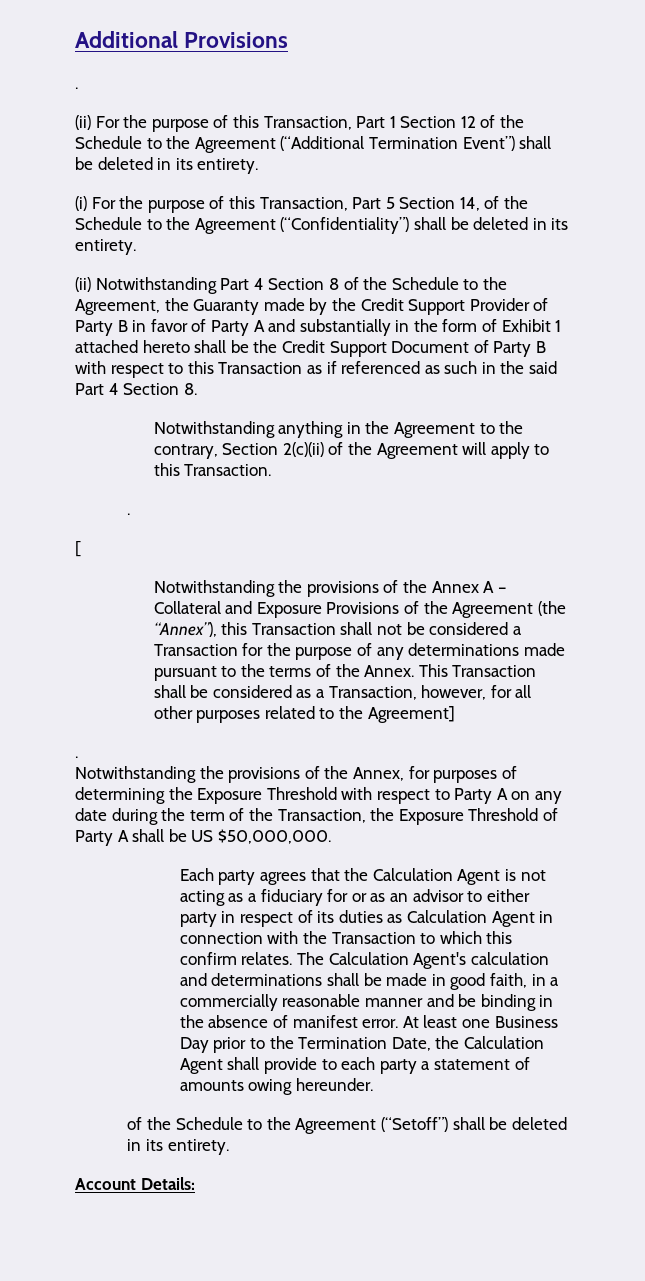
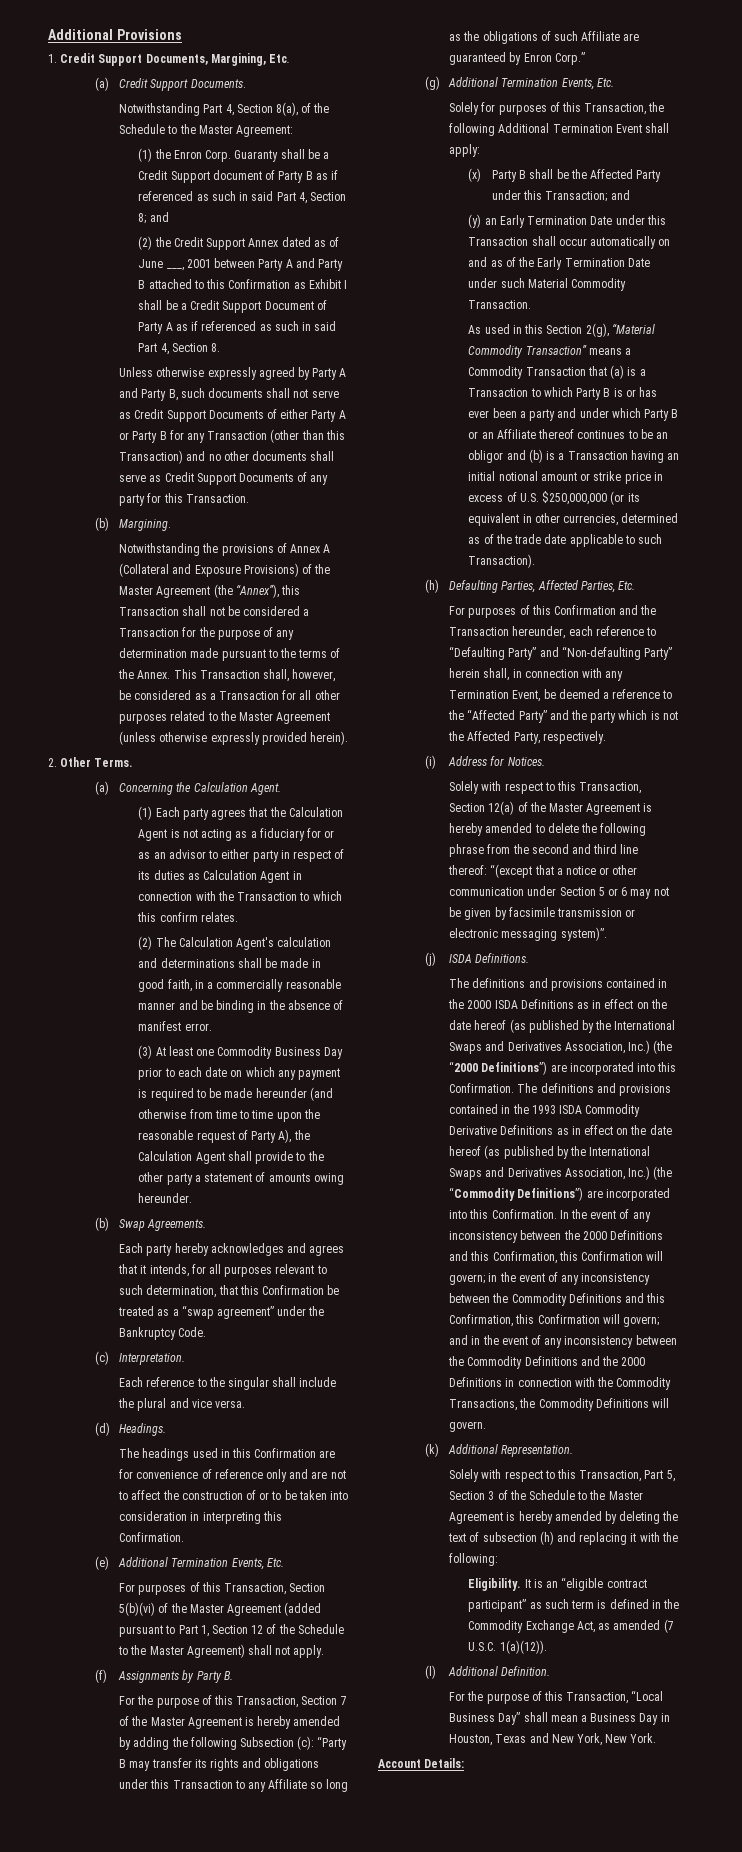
  Additional Provisions
- .
- (ii) For the purpose of this Transaction, Part 1 Section 12 of the Schedule to the Agreement (“Additional Termination Event”) shall be deleted in its entirety.
- (i) For the purpose of this Transaction, Part 5 Section 14, of the Schedule to the Agreement (“Confidentiality”) shall be deleted in its entirety.
- (ii) Notwithstanding Part 4 Section 8 of the Schedule to the Agreement, the Guaranty made by the Credit Support Provider of Party B in favor of Party A and substantially in the form of Exhibit 1 attached hereto shall be the Credit Support Document of Party B with respect to this Transaction as if referenced as such in the said Part 4 Section 8.
- Notwithstanding anything in the Agreement to the contrary, Section 2(c)(ii) of the Agreement will apply to this Transaction.
- .
- [
- Notwithstanding the provisions of the Annex A – Collateral and Exposure Provisions of the Agreement (the “Annex”), this Transaction shall not be considered a Transaction for the purpose of any determinations made pursuant to the terms of the Annex.
+ 1. Credit Support Documents, Margining, Etc.
+ (a) Credit Support Documents.
+ Notwithstanding Part 4, Section 8(a), of the Schedule to the Master Agreement:
+ (1) the Enron Corp. Guaranty shall be a Credit Support document of Party B as if referenced as such in said Part 4, Section 8; and
+ (2) the Credit Support Annex dated as of June ___, 2001 between Party A and Party B attached to this Confirmation as Exhibit I shall be a Credit Support Document of Party A as if referenced as such in said Part 4, Section 8.
+ Unless otherwise expressly agreed by Party A and Party B, such documents shall not serve as Credit Support Documents of either Party A or Party B for any Transaction (other than this Transaction) and no other documents shall serve as Credit Support Documents of any party for this Transaction.
+ (b) Margining.
+ Notwithstanding the provisions of Annex A (Collateral and Exposure Provisions) of the Master Agreement (the “Annex”), this Transaction shall not be considered a Transaction for the purpose of any determination made pursuant to the terms of the Annex.
- This Transaction shall be considered as a Transaction, however, for all other purposes related to the Agreement]
- .
- Notwithstanding the provisions of the Annex, for purposes of determining the Exposure Threshold with respect to Party A on any date during the term of the Transaction, the Exposure Threshold of Party A shall be US $50,000,000.
- Each party agrees that the Calculation Agent is not acting as a fiduciary for or as an advisor to either party in respect of its duties as Calculation Agent in connection with the Transaction to which this confirm relates. The Calculation Agent's calculation and determinations shall be made in good faith, in a commercially reasonable manner and be binding in the absence of manifest error. At least one Business Day prior to the Termination Date, the Calculation Agent shall provide to each party a statement of amounts owing hereunder.
+ This Transaction shall, however, be considered as a Transaction for all other purposes related to the Master Agreement (unless otherwise expressly provided herein).
+ 2. Other Terms.
+ (a) Concerning the Calculation Agent.
+ (1) Each party agrees that the Calculation Agent is not acting as a fiduciary for or as an advisor to either party in respect of its duties as Calculation Agent in connection with the Transaction to which this confirm relates.
+ (2) The Calculation Agent's calculation and determinations shall be made in good faith, in a commercially reasonable manner and be binding in the absence of manifest error.
+ (3) At least one Commodity Business Day prior to each date on which any payment is required to be made hereunder (and otherwise from time to time upon the reasonable request of Party A), the Calculation Agent shall provide to the other party a statement of amounts owing hereunder.
- of the Schedule to the Agreement (“Setoff”) shall be deleted in its entirety.
+ (b) Swap Agreements.
+ Each party hereby acknowledges and agrees that it intends, for all purposes relevant to such determination, that this Confirmation be treated as a “swap agreement” under the Bankruptcy Code.
+ (c) Interpretation.
+ Each reference to the singular shall include the plural and vice versa.
+ (d) Headings.
+ The headings used in this Confirmation are for convenience of reference only and are not to affect the construction of or to be taken into consideration in interpreting this Confirmation.
+ (e) Additional Termination Events, Etc.
+ For purposes of this Transaction, Section 5(b)(vi) of the Master Agreement (added pursuant to Part 1, Section 12 of the Schedule to the Master Agreement) shall not apply.
+ (f) Assignments by Party B.
+ For the purpose of this Transaction, Section 7 of the Master Agreement is hereby amended by adding the following Subsection (c): “Party B may transfer its rights and obligations under this Transaction to any Affiliate so long as the obligations of such Affiliate are guaranteed by Enron Corp.”
+ (g) Additional Termination Events, Etc.
+ Solely for purposes of this Transaction, the following Additional Termination Event shall apply:
+ (x) Party B shall be the Affected Party under this Transaction; and
+ (y) an Early Termination Date under this Transaction shall occur automatically on and as of the Early Termination Date under such Material Commodity Transaction.
+ As used in this Section 2(g), “Material Commodity Transaction” means a Commodity Transaction that (a) is a Transaction to which Party B is or has ever been a party and under which Party B or an Affiliate thereof continues to be an obligor and (b) is a Transaction having an initial notional amount or strike price in excess of U.S. $250,000,000 (or its equivalent in other currencies, determined as of the trade date applicable to such Transaction).
+ (h) Defaulting Parties, Affected Parties, Etc.
+ For purposes of this Confirmation and the Transaction hereunder, each reference to “Defaulting Party” and “Non-defaulting Party” herein shall, in connection with any Termination Event, be deemed a reference to the “Affected Party” and the party which is not the Affected Party, respectively.
+ (i) Address for Notices.
+ Solely with respect to this Transaction, Section 12(a) of the Master Agreement is hereby amended to delete the following phrase from the second and third line thereof: “(except that a notice or other communication under Section 5 or 6 may not be given by facsimile transmission or electronic messaging system)”.
+ (j) ISDA Definitions.
+ The definitions and provisions contained in the 2000 ISDA Definitions as in effect on the date hereof (as published by the International Swaps and Derivatives Association, Inc.) (the “2000 Definitions”) are incorporated into this Confirmation. The definitions and provisions contained in the 1993 ISDA Commodity Derivative Definitions as in effect on the date hereof (as published by the International Swaps and Derivatives Association, Inc.) (the “Commodity Definitions”) are incorporated into this Confirmation. In the event of any inconsistency between the 2000 Definitions and this Confirmation, this Confirmation will govern; in the event of any inconsistency between the Commodity Definitions and this Confirmation, this Confirmation will govern; and in the event of any inconsistency between the Commodity Definitions and the 2000 Definitions in connection with the Commodity Transactions, the Commodity Definitions will govern.
+ (k) Additional Representation.
+ Solely with respect to this Transaction, Part 5, Section 3 of the Schedule to the Master Agreement is hereby amended by deleting the text of subsection (h) and replacing it with the following:
+ Eligibility. It is an “eligible contract participant” as such term is defined in the Commodity Exchange Act, as amended (7 U.S.C. 1(a)(12)).
+ (l) Additional Definition.
+ For the purpose of this Transaction, “Local Business Day” shall mean a Business Day in Houston, Texas and New York, New York.

